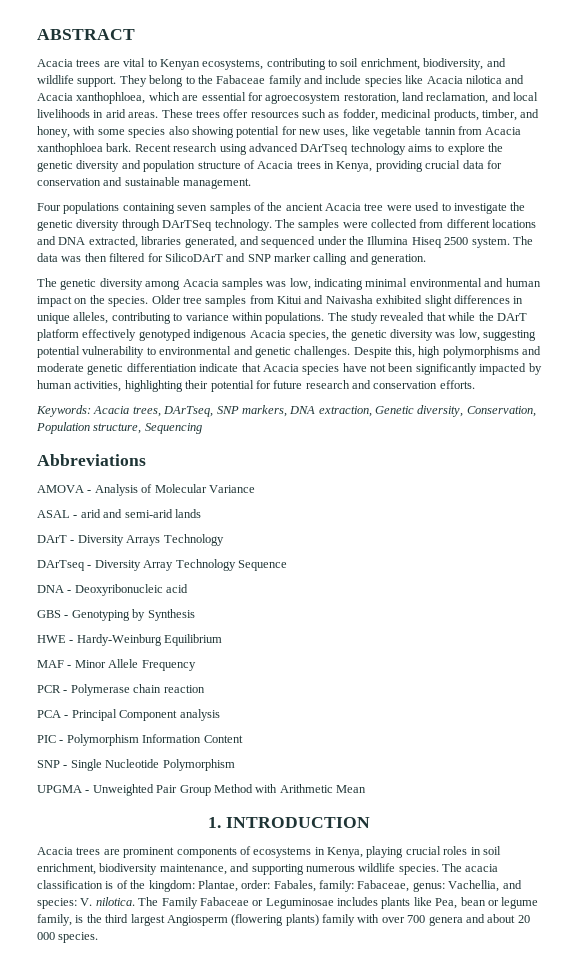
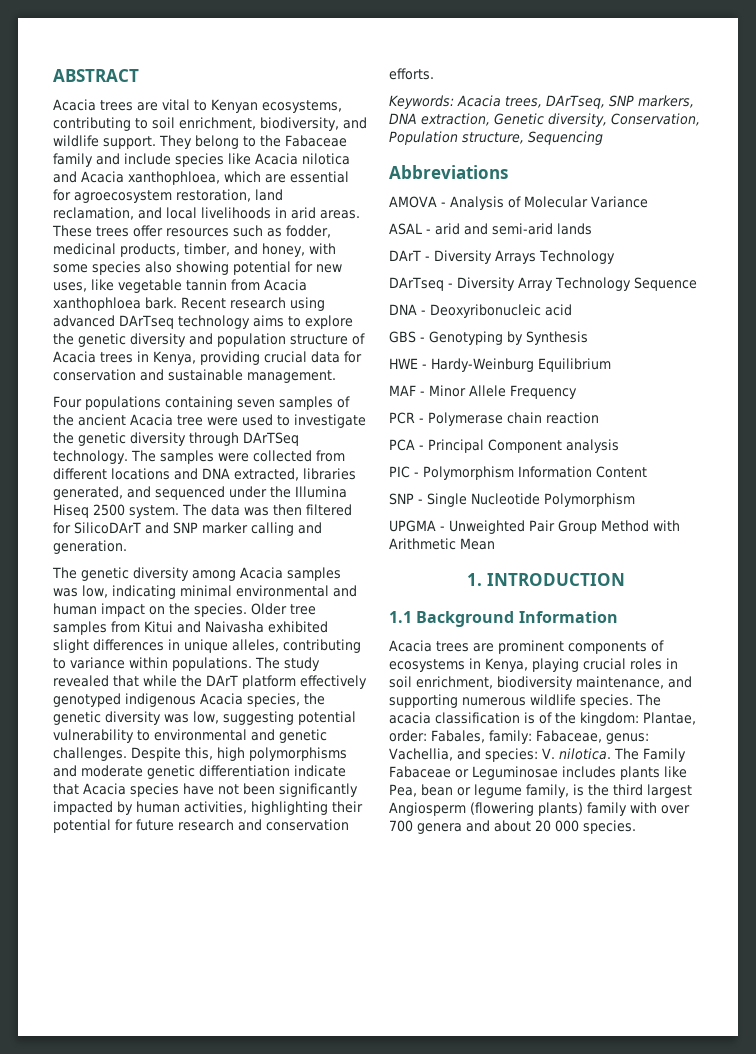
+ 1.1 Background Information

